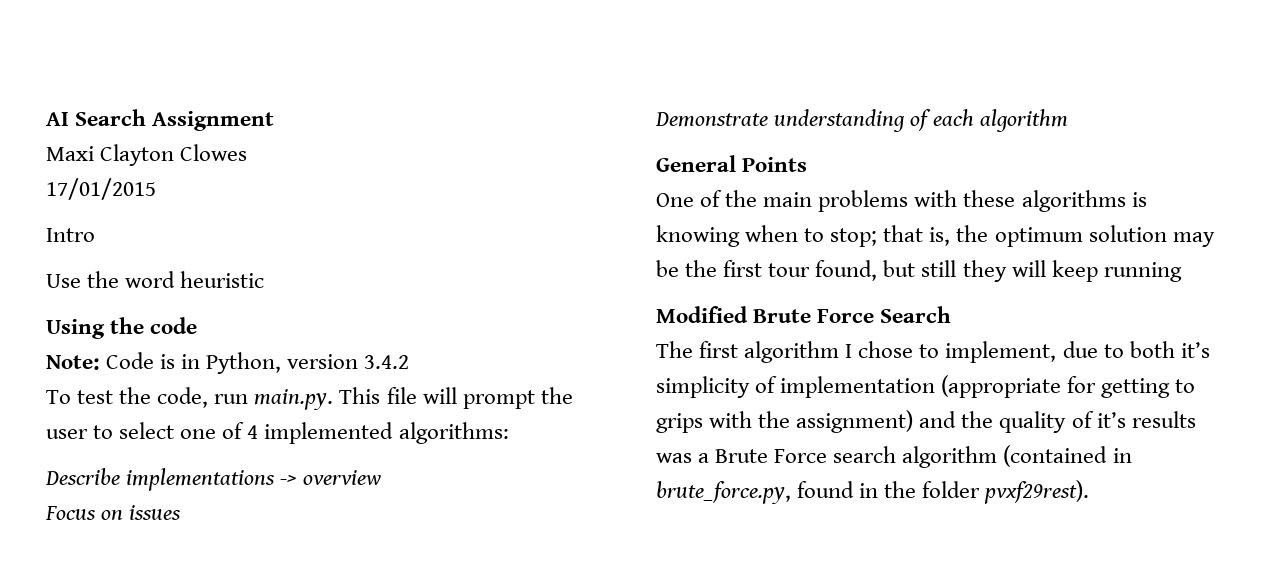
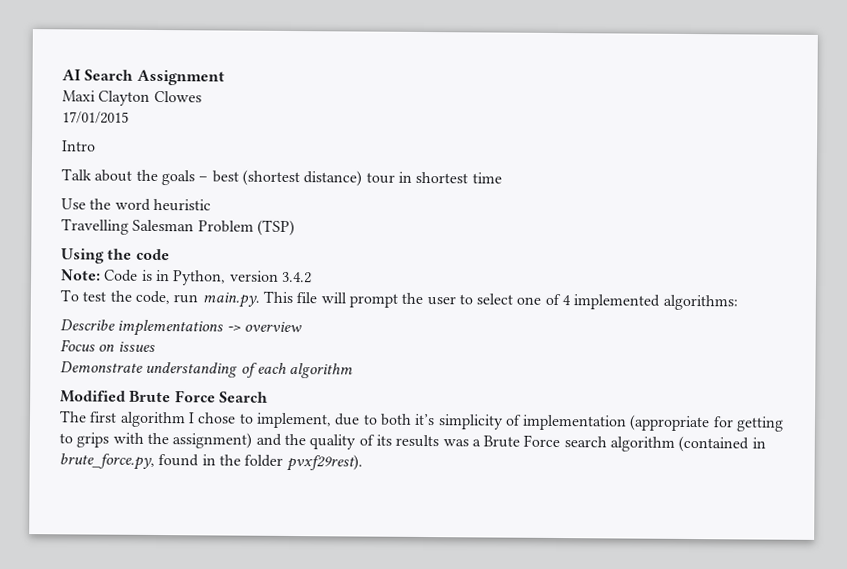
+ Talk about the goals – best (shortest distance) tour in shortest time
+ Travelling Salesman Problem (TSP)
- General Points
- One of the main problems with these algorithms is knowing when to stop; that is, the optimum solution may be the first tour found, but still they will keep running
- The first algorithm I chose to implement, due to both it’s simplicity of implementation (appropriate for getting to grips with the assignment) and the quality of it’s results was a Brute Force search algorithm (contained in brute_force.py, found in the folder pvxf29rest).
+ The first algorithm I chose to implement, due to both it’s simplicity of implementation (appropriate for getting to grips with the assignment) and the quality of its results was a Brute Force search algorithm (contained in brute_force.py, found in the folder pvxf29rest).

